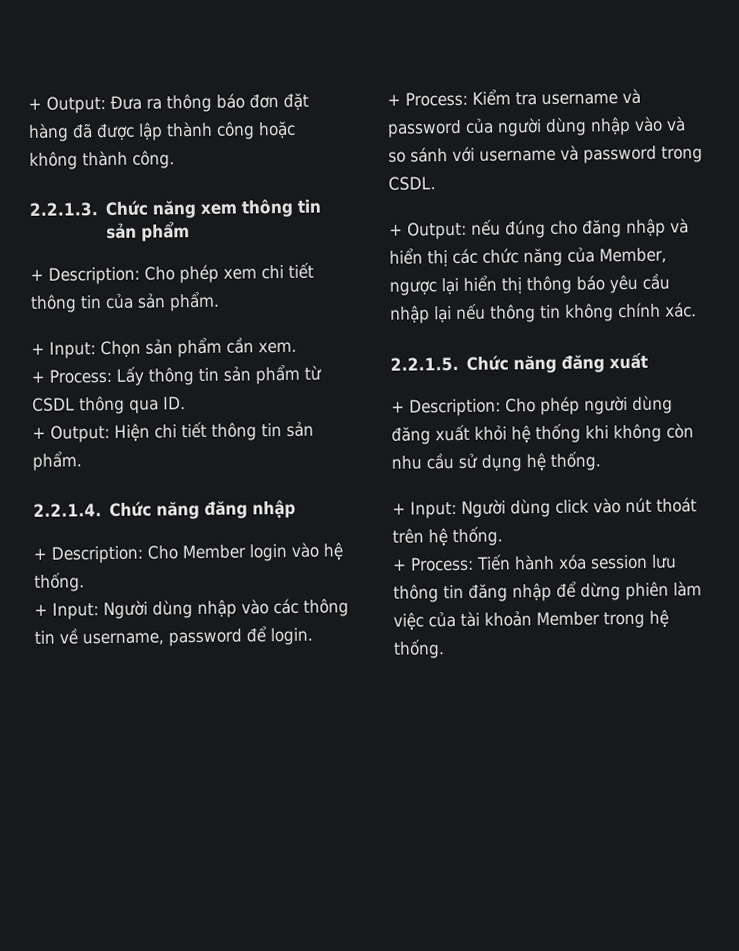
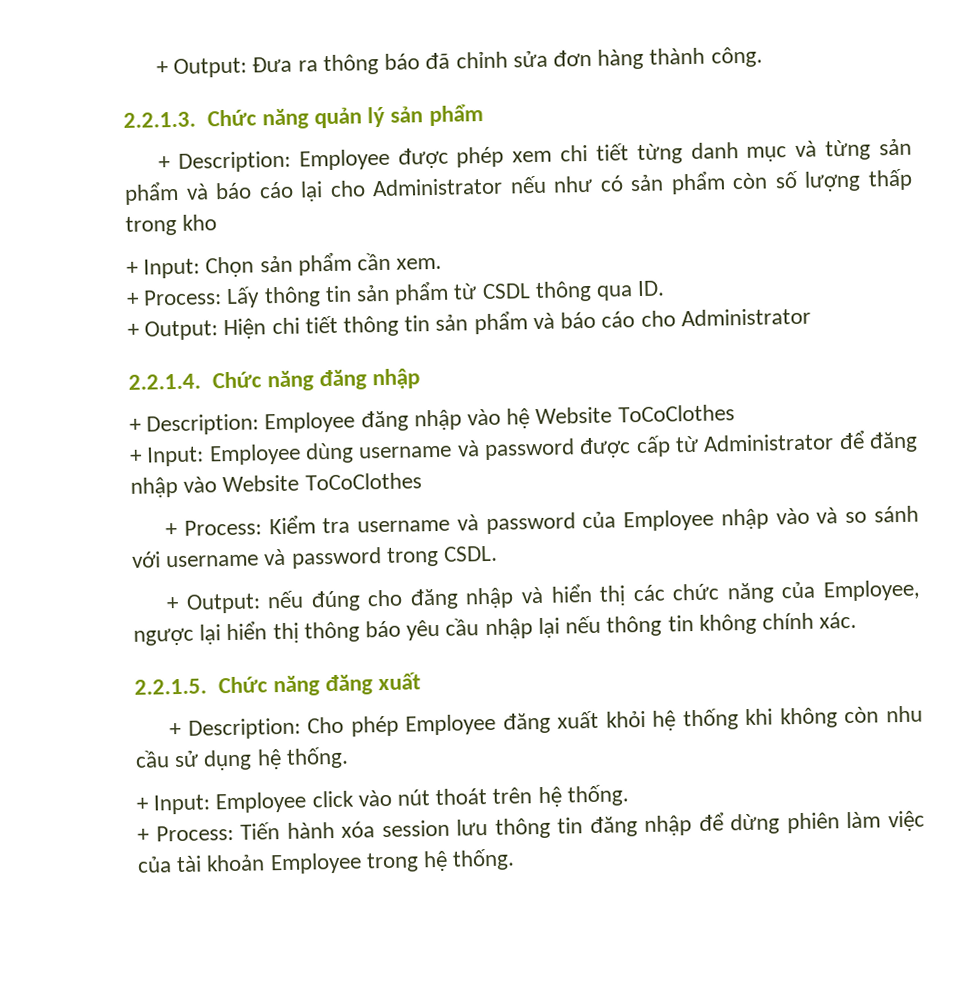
- + Output: Đưa ra thông báo đơn đặt hàng đã được lập thành công hoặc không thành công.
+ + Output: Đưa ra thông báo đã chỉnh sửa đơn hàng thành công.
- 2.2.1.3. Chức năng xem thông tin sản phẩm
+ 2.2.1.3. Chức năng quản lý sản phẩm
- + Description: Cho phép xem chi tiết thông tin của sản phẩm.
+ + Description: Employee được phép xem chi tiết từng danh mục và từng sản phẩm và báo cáo lại cho Administrator nếu như có sản phẩm còn số lượng thấp trong kho
- + Output: Hiện chi tiết thông tin sản phẩm.
+ + Output: Hiện chi tiết thông tin sản phẩm và báo cáo cho Administrator
- + Description: Cho Member login vào hệ thống.
- + Input: Người dùng nhập vào các thông tin về username, password để login.
+ + Description: Employee đăng nhập vào hệ Website ToCoClothes
+ + Input: Employee dùng username và password được cấp từ Administrator để đăng nhập vào Website ToCoClothes
- + Process: Kiểm tra username và password của người dùng nhập vào và so sánh với username và password trong CSDL.
+ + Process: Kiểm tra username và password của Employee nhập vào và so sánh với username và password trong CSDL.
- + Output: nếu đúng cho đăng nhập và hiển thị các chức năng của Member, ngược lại hiển thị thông báo yêu cầu nhập lại nếu thông tin không chính xác.
+ + Output: nếu đúng cho đăng nhập và hiển thị các chức năng của Employee, ngược lại hiển thị thông báo yêu cầu nhập lại nếu thông tin không chính xác.
- + Description: Cho phép người dùng đăng xuất khỏi hệ thống khi không còn nhu cầu sử dụng hệ thống.
+ + Description: Cho phép Employee đăng xuất khỏi hệ thống khi không còn nhu cầu sử dụng hệ thống.
- + Input: Người dùng click vào nút thoát trên hệ thống.
+ + Input: Employee click vào nút thoát trên hệ thống.
- + Process: Tiến hành xóa session lưu thông tin đăng nhập để dừng phiên làm việc của tài khoản Member trong hệ thống.
+ + Process: Tiến hành xóa session lưu thông tin đăng nhập để dừng phiên làm việc của tài khoản Employee trong hệ thống.

